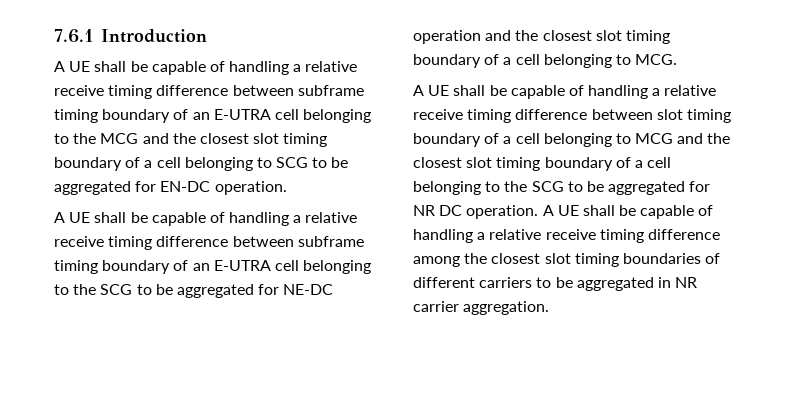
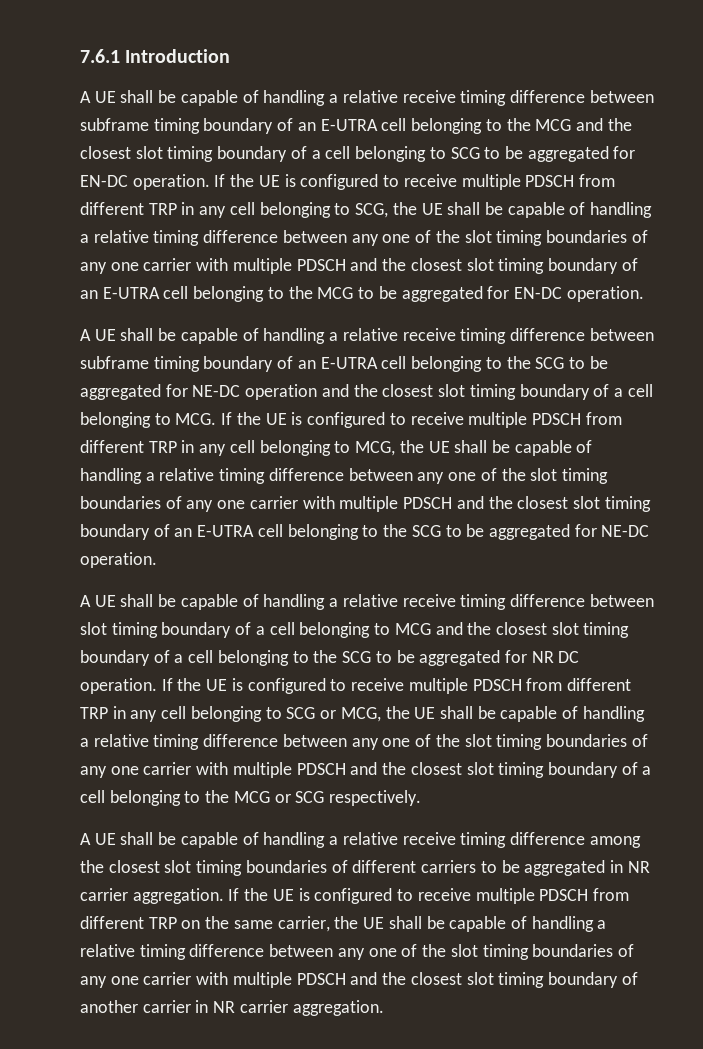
+ If the UE is configured to receive multiple PDSCH from different TRP in any cell belonging to SCG, the UE shall be capable of handling a relative timing difference between any one of the slot timing boundaries of any one carrier with multiple PDSCH and the closest slot timing boundary of an E-UTRA cell belonging to the MCG to be aggregated for EN-DC operation.
- A UE shall be capable of handling a relative receive timing difference between subframe timing boundary of an E-UTRA cell belonging to the SCG to be aggregated for NE-DC operation and the closest slot timing boundary of a cell belonging to MCG.
+ A UE shall be capable of handling a relative receive timing difference between subframe timing boundary of an E-UTRA cell belonging to the SCG to be aggregated for NE-DC operation and the closest slot timing boundary of a cell belonging to MCG. If the UE is configured to receive multiple PDSCH from different TRP in any cell belonging to MCG, the UE shall be capable of handling a relative timing difference between any one of the slot timing boundaries of any one carrier with multiple PDSCH and the closest slot timing boundary of an E-UTRA cell belonging to the SCG to be aggregated for NE-DC operation.
- A UE shall be capable of handling a relative receive timing difference between slot timing boundary of a cell belonging to MCG and the closest slot timing boundary of a cell belonging to the SCG to be aggregated for NR DC operation. A UE shall be capable of handling a relative receive timing difference among the closest slot timing boundaries of different carriers to be aggregated in NR carrier aggregation.
+ A UE shall be capable of handling a relative receive timing difference between slot timing boundary of a cell belonging to MCG and the closest slot timing boundary of a cell belonging to the SCG to be aggregated for NR DC operation. If the UE is configured to receive multiple PDSCH from different TRP in any cell belonging to SCG or MCG, the UE shall be capable of handling a relative timing difference between any one of the slot timing boundaries of any one carrier with multiple PDSCH and the closest slot timing boundary of a cell belonging to the MCG or SCG respectively.
+ A UE shall be capable of handling a relative receive timing difference among the closest slot timing boundaries of different carriers to be aggregated in NR carrier aggregation.
+ If the UE is configured to receive multiple PDSCH from different TRP on the same carrier, the UE shall be capable of handling a relative timing difference between any one of the slot timing boundaries of any one carrier with multiple PDSCH and the closest slot timing boundary of another carrier in NR carrier aggregation.

